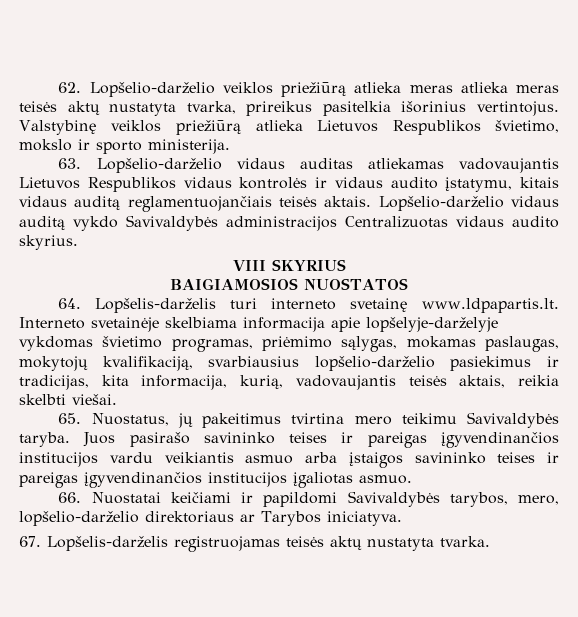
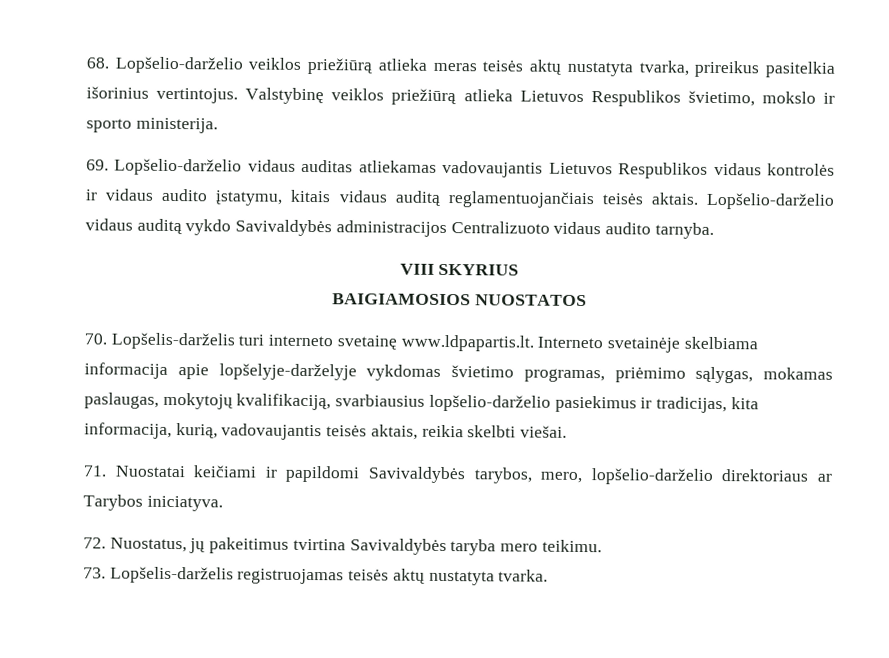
- 62. Lopšelio-darželio veiklos priežiūrą atlieka meras atlieka meras teisės aktų nustatyta tvarka, prireikus pasitelkia išorinius vertintojus.
+ 68. Lopšelio-darželio veiklos priežiūrą atlieka meras teisės aktų nustatyta tvarka, prireikus pasitelkia išorinius vertintojus.
- 63. Lopšelio-darželio vidaus auditas atliekamas vadovaujantis Lietuvos Respublikos vidaus kontrolės ir vidaus audito įstatymu, kitais vidaus auditą reglamentuojančiais teisės aktais.
+ 69. Lopšelio-darželio vidaus auditas atliekamas vadovaujantis Lietuvos Respublikos vidaus kontrolės ir vidaus audito įstatymu, kitais vidaus auditą reglamentuojančiais teisės aktais.
- Lopšelio-darželio vidaus auditą vykdo Savivaldybės administracijos Centralizuotas vidaus audito skyrius.
+ Lopšelio-darželio vidaus auditą vykdo Savivaldybės administracijos Centralizuoto vidaus audito tarnyba.
- 64. Lopšelis-darželis turi interneto svetainę www.ldpapartis.lt. Interneto svetainėje skelbiama informacija apie lopšelyje-darželyje vykdomas švietimo programas, priėmimo sąlygas, mokamas paslaugas, mokytojų kvalifikaciją, svarbiausius lopšelio-darželio pasiekimus ir tradicijas, kita informacija, kurią, vadovaujantis teisės aktais, reikia skelbti viešai.
+ 70. Lopšelis-darželis turi interneto svetainę www.ldpapartis.lt. Interneto svetainėje skelbiama informacija apie lopšelyje-darželyje vykdomas švietimo programas, priėmimo sąlygas, mokamas paslaugas, mokytojų kvalifikaciją, svarbiausius lopšelio-darželio pasiekimus ir tradicijas, kita informacija, kurią, vadovaujantis teisės aktais, reikia skelbti viešai.
- 65. Nuostatus, jų pakeitimus tvirtina mero teikimu Savivaldybės taryba. Juos pasirašo savininko teises ir pareigas įgyvendinančios institucijos vardu veikiantis asmuo arba įstaigos savininko teises ir pareigas įgyvendinančios institucijos įgaliotas asmuo.
- 66. Nuostatai keičiami ir papildomi Savivaldybės tarybos, mero, lopšelio-darželio direktoriaus ar Tarybos iniciatyva.
+ 71. Nuostatai keičiami ir papildomi Savivaldybės tarybos, mero, lopšelio-darželio direktoriaus ar Tarybos iniciatyva.
- 67. Lopšelis-darželis registruojamas teisės aktų nustatyta tvarka.
+ 72. Nuostatus, jų pakeitimus tvirtina Savivaldybės taryba mero teikimu.
+ 73. Lopšelis-darželis registruojamas teisės aktų nustatyta tvarka.

